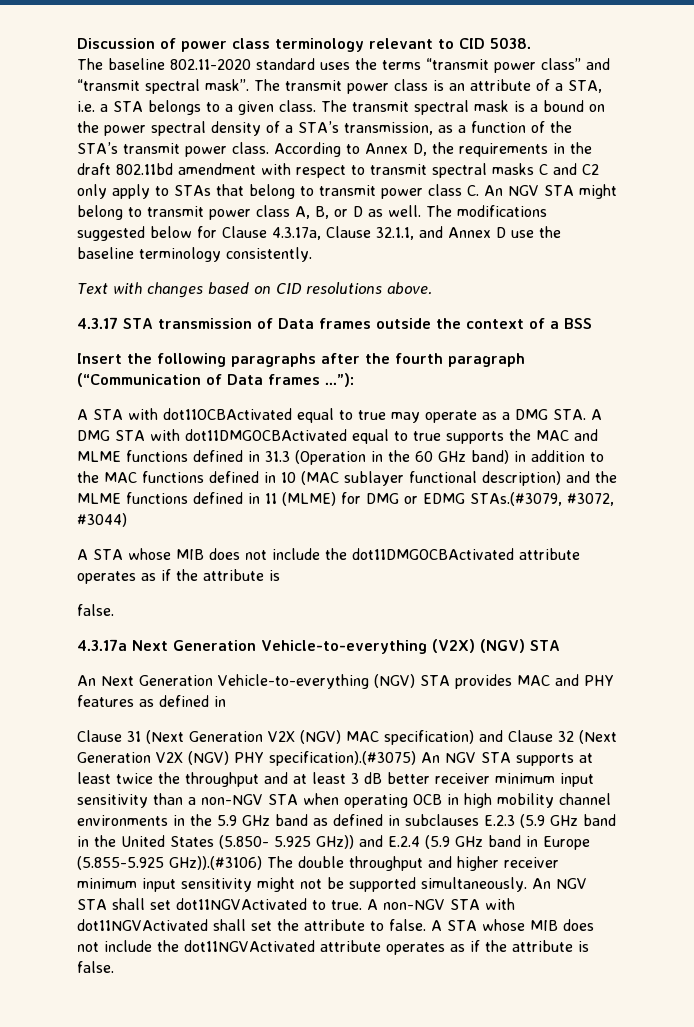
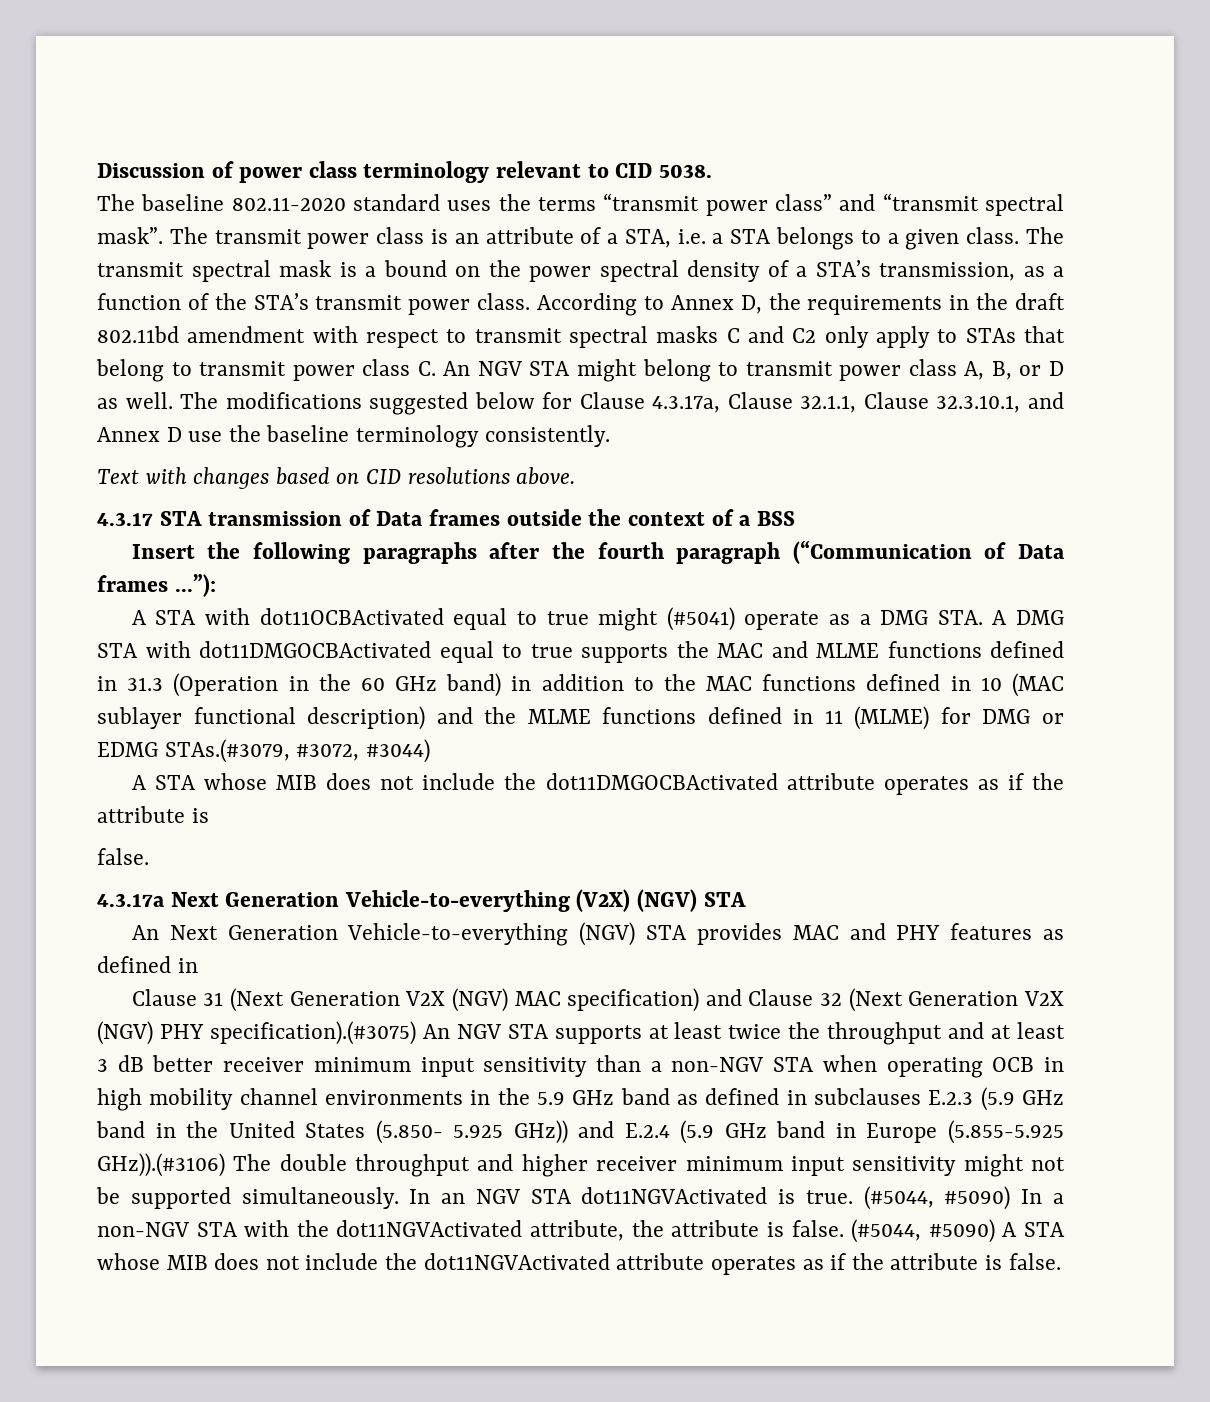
- The modifications suggested below for Clause 4.3.17a, Clause 32.1.1, and Annex D use the baseline terminology consistently.
+ The modifications suggested below for Clause 4.3.17a, Clause 32.1.1, Clause 32.3.10.1, and Annex D use the baseline terminology consistently.
- A STA with dot11OCBActivated equal to true may operate as a DMG STA. A DMG STA with dot11DMGOCBActivated equal to true supports the MAC and MLME functions defined in 31.3 (Operation in the 60 GHz band) in addition to the MAC functions defined in 10 (MAC sublayer functional description) and the MLME functions defined in 11 (MLME) for DMG or EDMG STAs.(#3079, #3072, #3044)
+ A STA with dot11OCBActivated equal to true might (#5041) operate as a DMG STA. A DMG STA with dot11DMGOCBActivated equal to true supports the MAC and MLME functions defined in 31.3 (Operation in the 60 GHz band) in addition to the MAC functions defined in 10 (MAC sublayer functional description) and the MLME functions defined in 11 (MLME) for DMG or EDMG STAs.(#3079, #3072, #3044)
- An NGV STA shall set dot11NGVActivated to true. A non-NGV STA with dot11NGVActivated shall set the attribute to false. A STA whose MIB does not include the dot11NGVActivated attribute operates as if the attribute is false.
+ In an NGV STA dot11NGVActivated is true. (#5044, #5090) In a non-NGV STA with the dot11NGVActivated attribute, the attribute is false. (#5044, #5090) A STA whose MIB does not include the dot11NGVActivated attribute operates as if the attribute is false.

